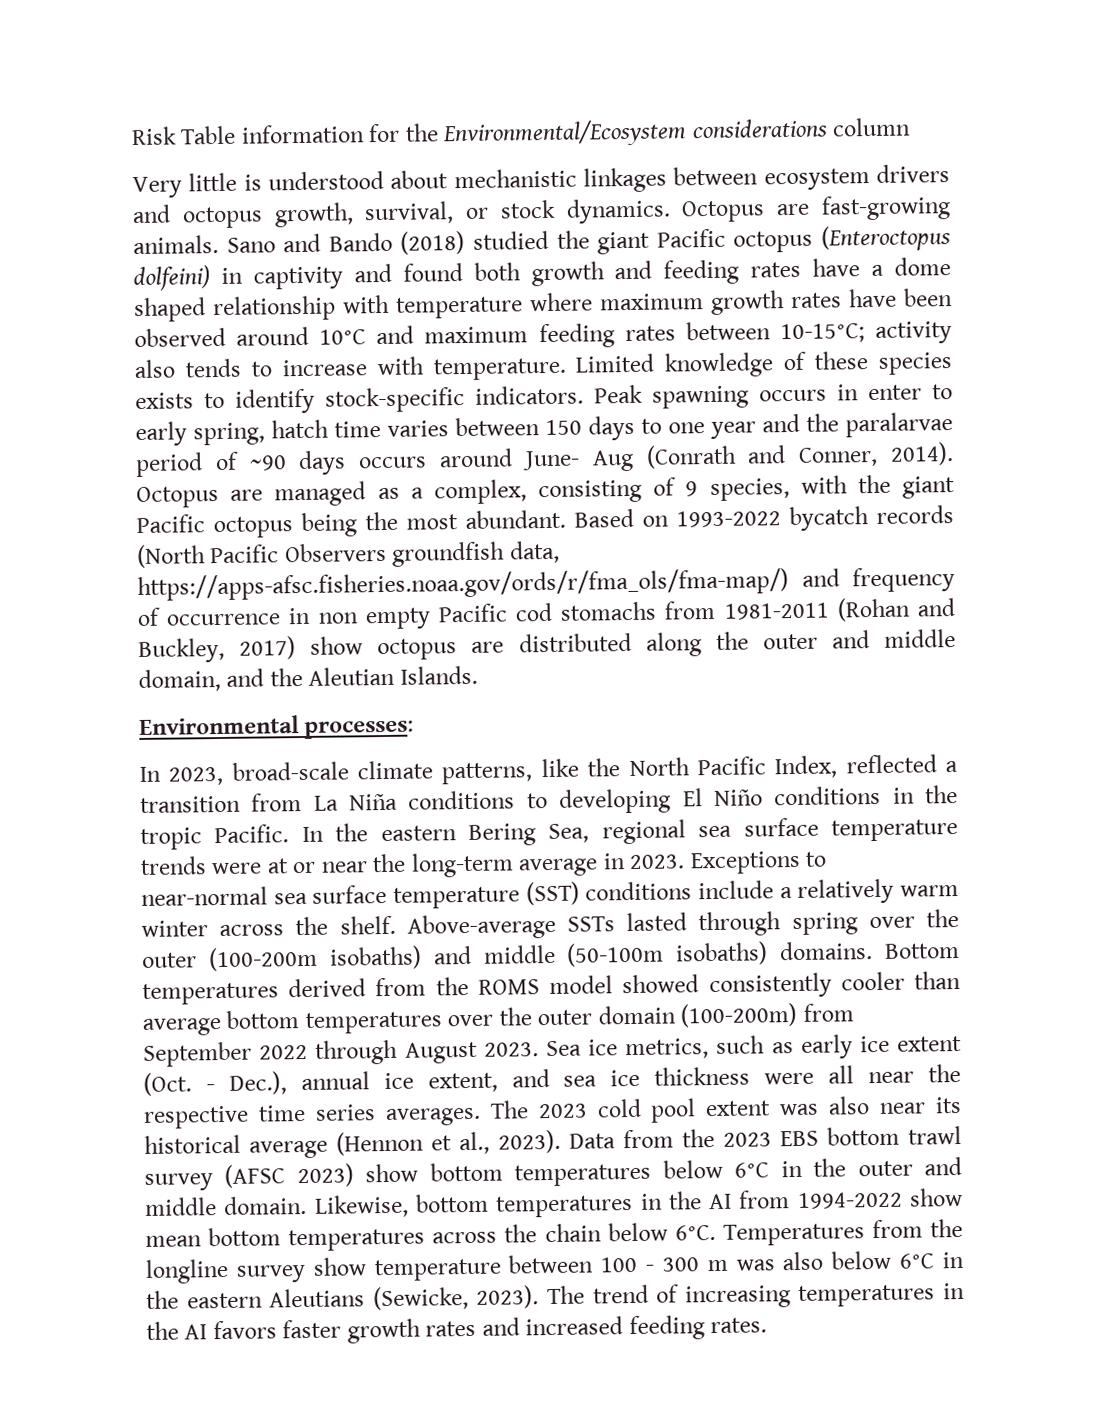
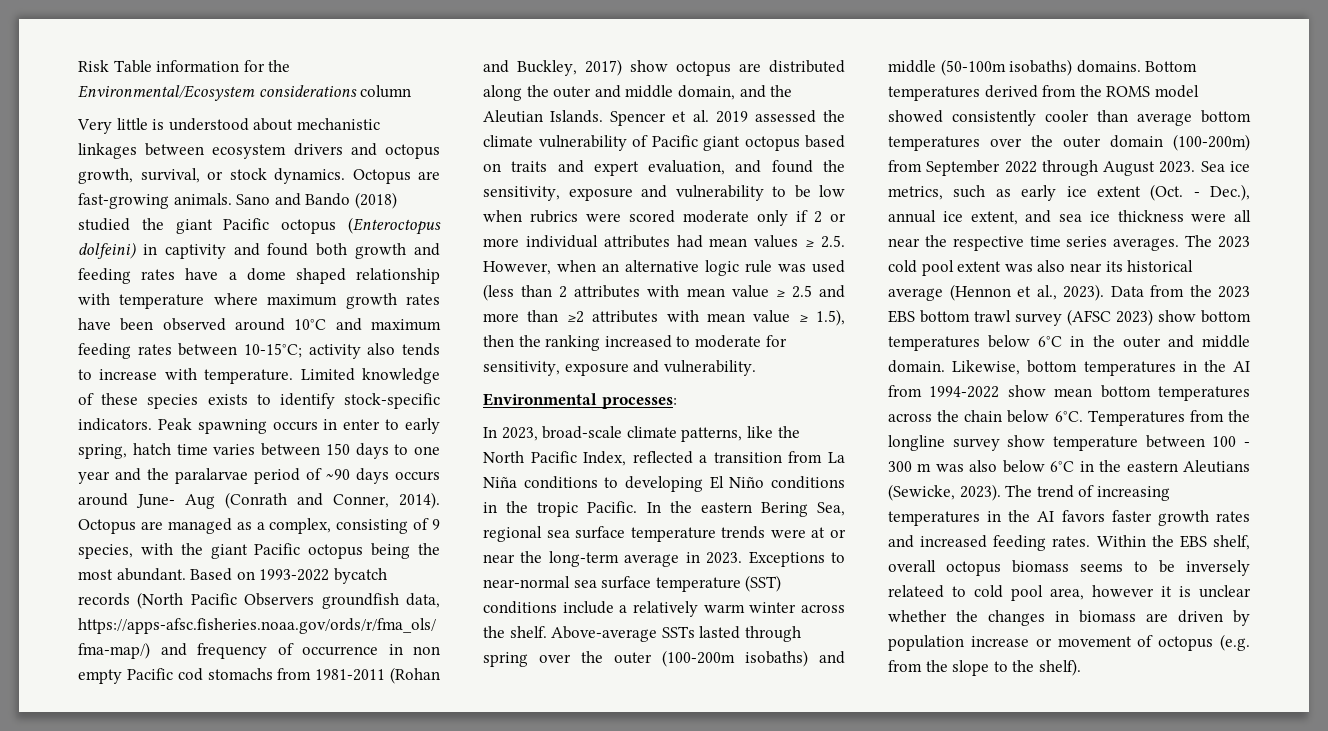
+ Spencer et al. 2019 assessed the climate vulnerability of Pacific giant octopus based on traits and expert evaluation, and found the sensitivity, exposure and vulnerability to be low when rubrics were scored moderate only if 2 or more individual attributes had mean values ≥ 2.5. However, when an alternative logic rule was used (less than 2 attributes with mean value ≥ 2.5 and more than ≥2 attributes with mean value ≥ 1.5), then the ranking increased to moderate for sensitivity, exposure and vulnerability.
+ Within the EBS shelf, overall octopus biomass seems to be inversely relateed to cold pool area, however it is unclear whether the changes in biomass are driven by population increase or movement of octopus (e.g. from the slope to the shelf).

